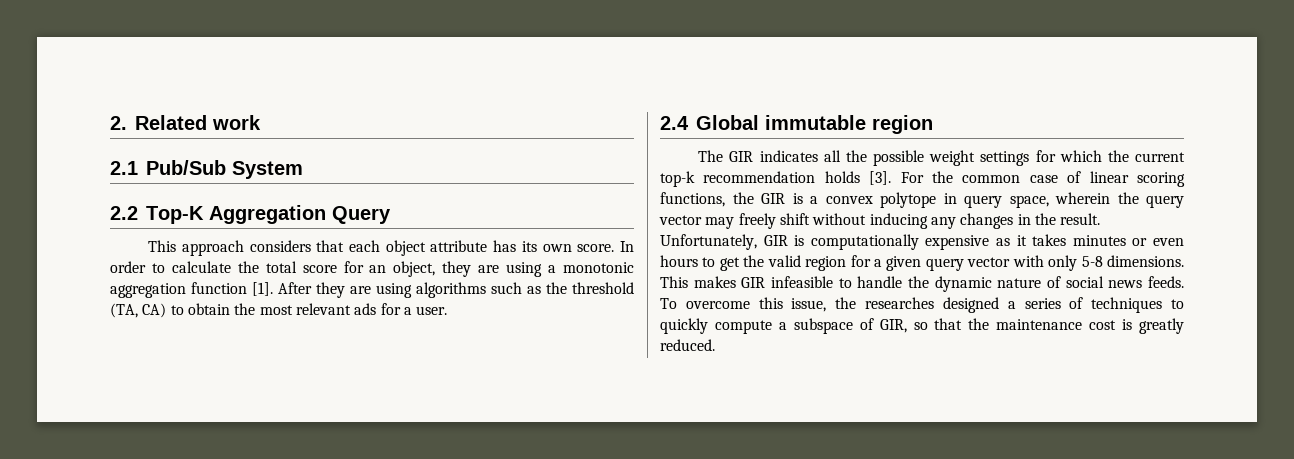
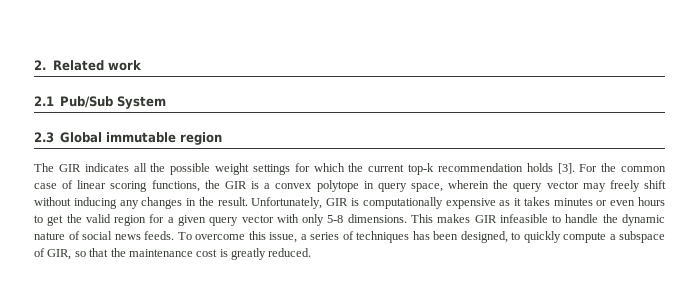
- 2.2 Top-K Aggregation Query
- This approach considers that each object attribute has its own score. In order to calculate the total score for an object, they are using a monotonic aggregation function [1]. After they are using algorithms such as the threshold (TA, CA) to obtain the most relevant ads for a user.
- 2.4 Global immutable region
+ 2.3 Global immutable region
- To overcome this issue, the researches designed a series of techniques to quickly compute a subspace of GIR, so that the maintenance cost is greatly reduced.
+ To overcome this issue, a series of techniques has been designed, to quickly compute a subspace of GIR, so that the maintenance cost is greatly reduced.

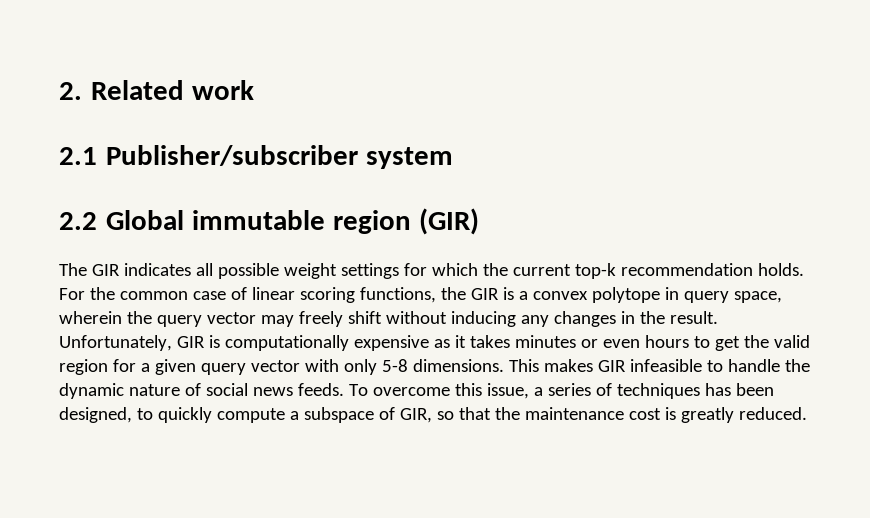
- 2.1 Pub/Sub System
- 2.3 Global immutable region
+ 2.1 Publisher/subscriber system
+ 2.2 Global immutable region (GIR)
- The GIR indicates all the possible weight settings for which the current top-k recommendation holds [3].
+ The GIR indicates all possible weight settings for which the current top-k recommendation holds.

